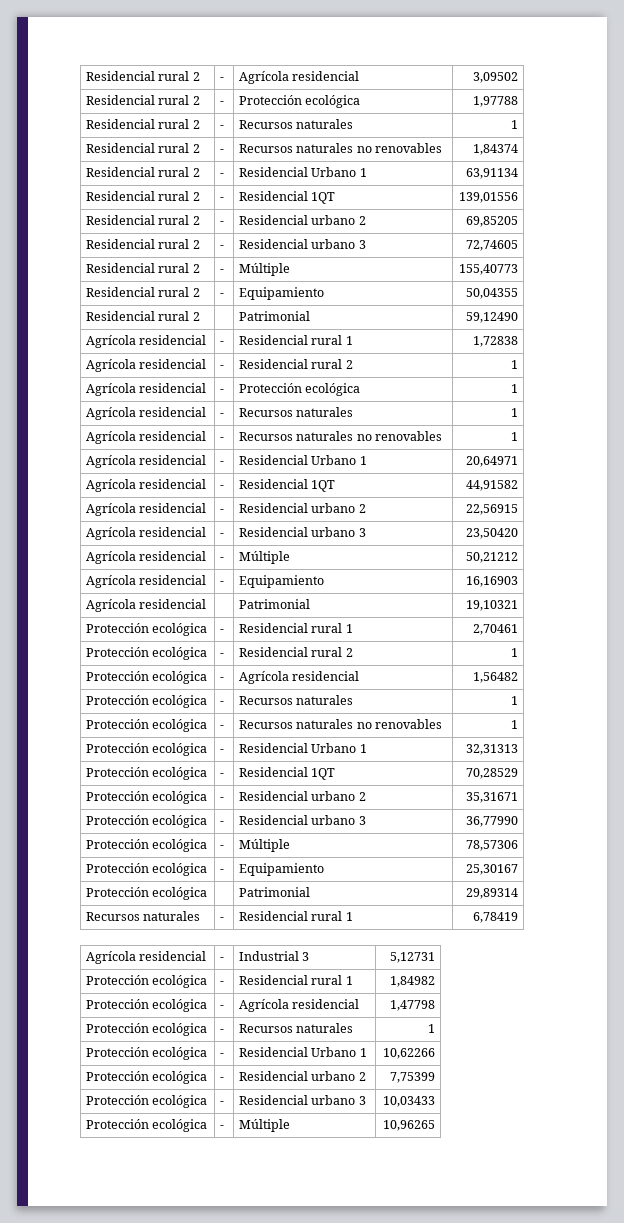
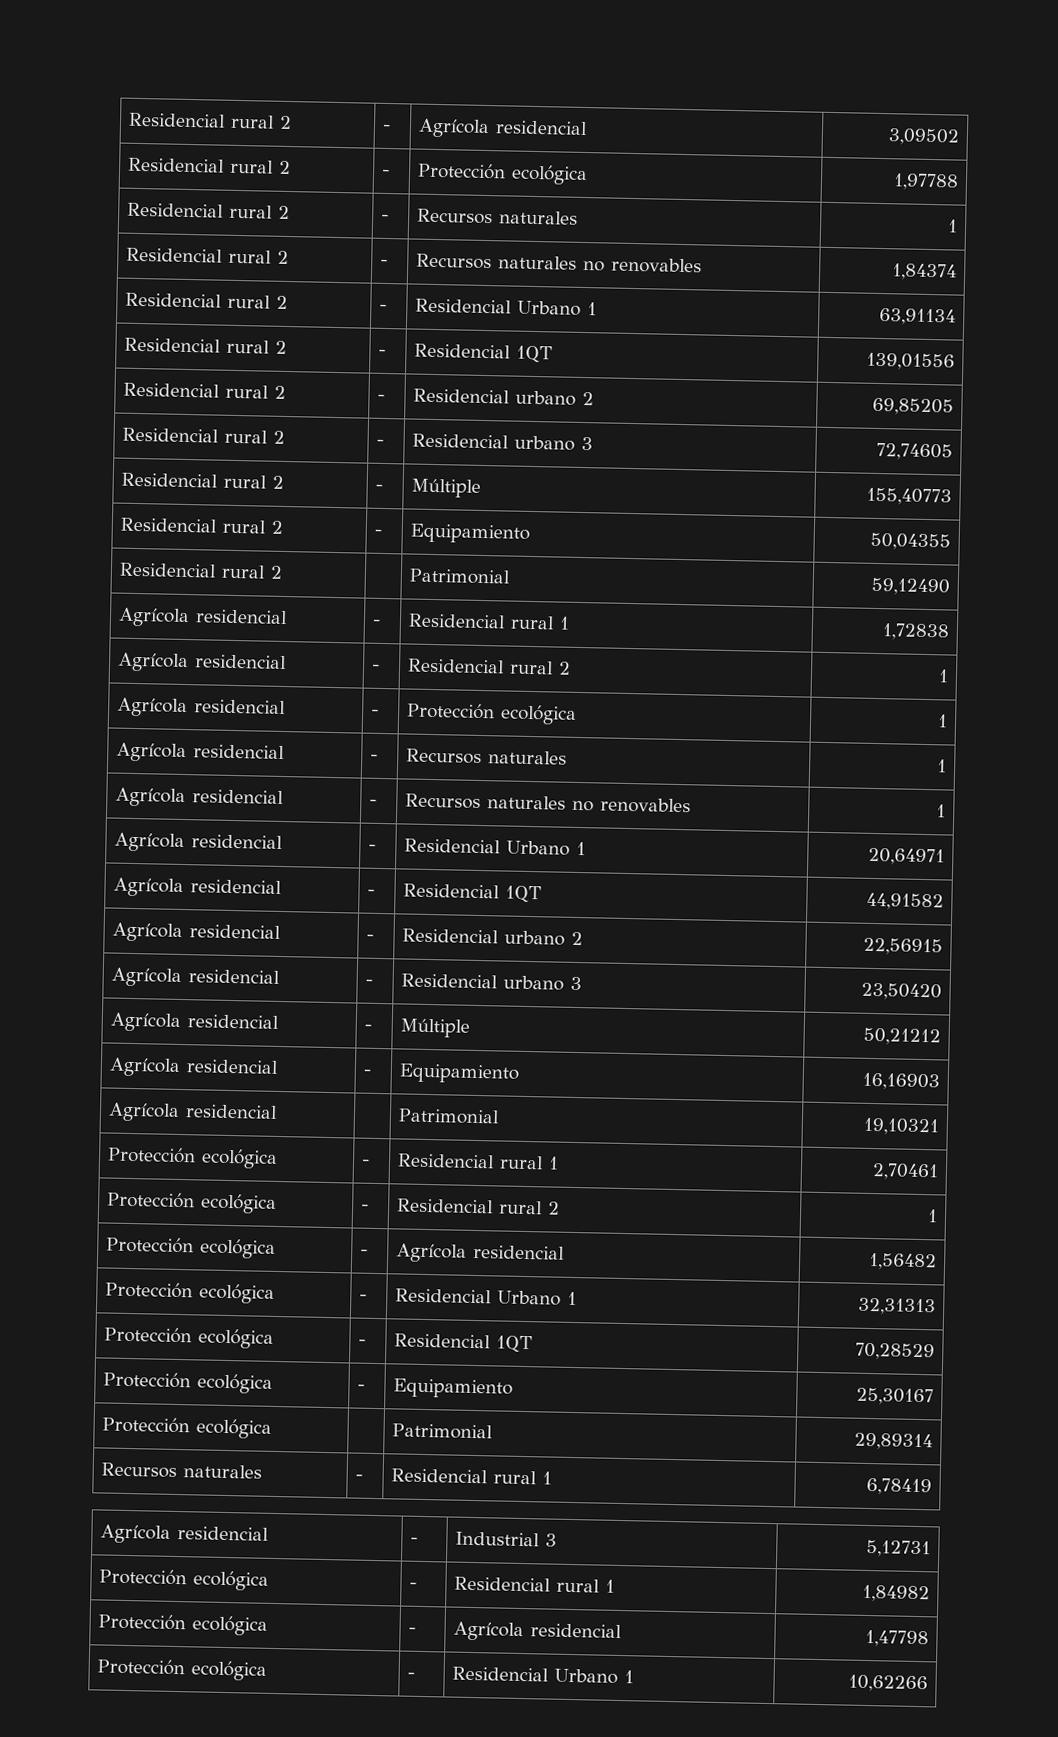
  Protección ecológica | - | Agrícola residencial | 1,56482
- Protección ecológica | - | Recursos naturales | 1
- Protección ecológica | - | Recursos naturales no renovables | 1
- Protección ecológica | - | Residencial urbano 2 | 35,31671
- Protección ecológica | - | Residencial urbano 3 | 36,77990
- Protección ecológica | - | Múltiple | 78,57306
  Protección ecológica | - | Agrícola residencial | 1,47798
- Protección ecológica | - | Recursos naturales | 1
- Protección ecológica | - | Residencial urbano 2 | 7,75399
- Protección ecológica | - | Residencial urbano 3 | 10,03433
- Protección ecológica | - | Múltiple | 10,96265

